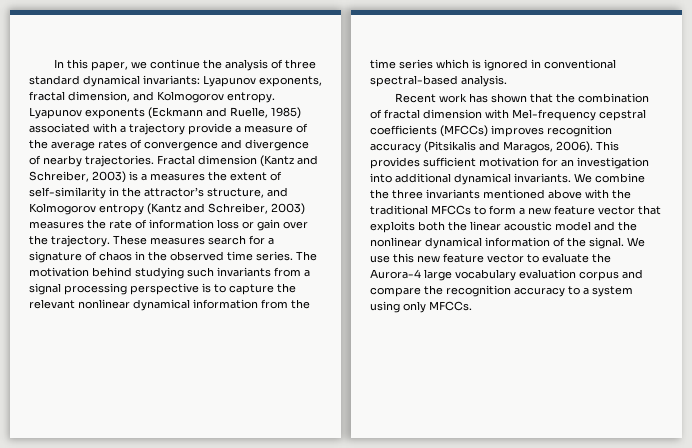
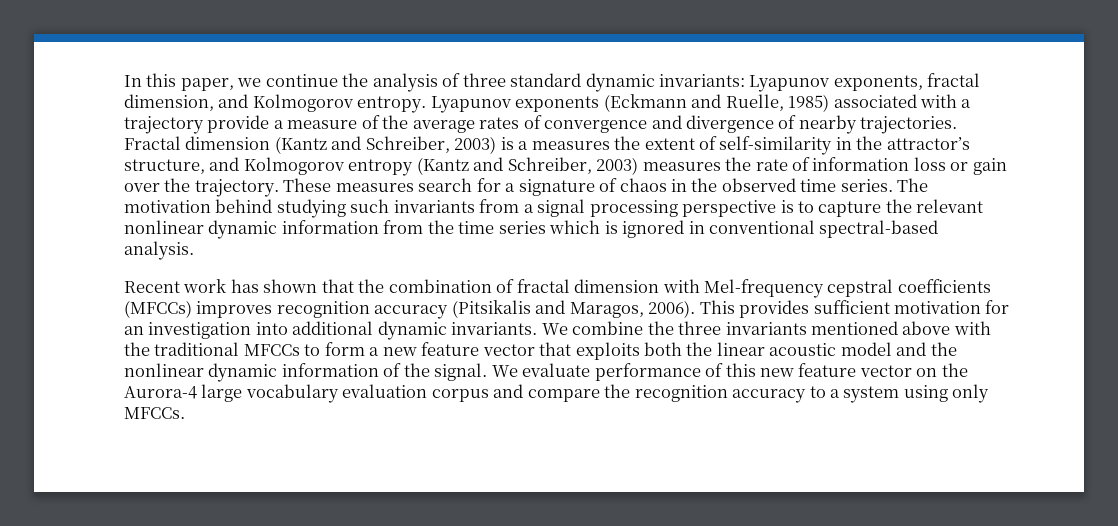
- In this paper, we continue the analysis of three standard dynamical invariants: Lyapunov exponents, fractal dimension, and Kolmogorov entropy.
+ In this paper, we continue the analysis of three standard dynamic invariants: Lyapunov exponents, fractal dimension, and Kolmogorov entropy.
- The motivation behind studying such invariants from a signal processing perspective is to capture the relevant nonlinear dynamical information from the time series which is ignored in conventional spectral-based analysis.
+ The motivation behind studying such invariants from a signal processing perspective is to capture the relevant nonlinear dynamic information from the time series which is ignored in conventional spectral-based analysis.
- This provides sufficient motivation for an investigation into additional dynamical invariants.
+ This provides sufficient motivation for an investigation into additional dynamic invariants.
- We combine the three invariants mentioned above with the traditional MFCCs to form a new feature vector that exploits both the linear acoustic model and the nonlinear dynamical information of the signal.
+ We combine the three invariants mentioned above with the traditional MFCCs to form a new feature vector that exploits both the linear acoustic model and the nonlinear dynamic information of the signal.
- We use this new feature vector to evaluate the Aurora-4 large vocabulary evaluation corpus and compare the recognition accuracy to a system using only MFCCs.
+ We evaluate performance of this new feature vector on the Aurora-4 large vocabulary evaluation corpus and compare the recognition accuracy to a system using only MFCCs.

